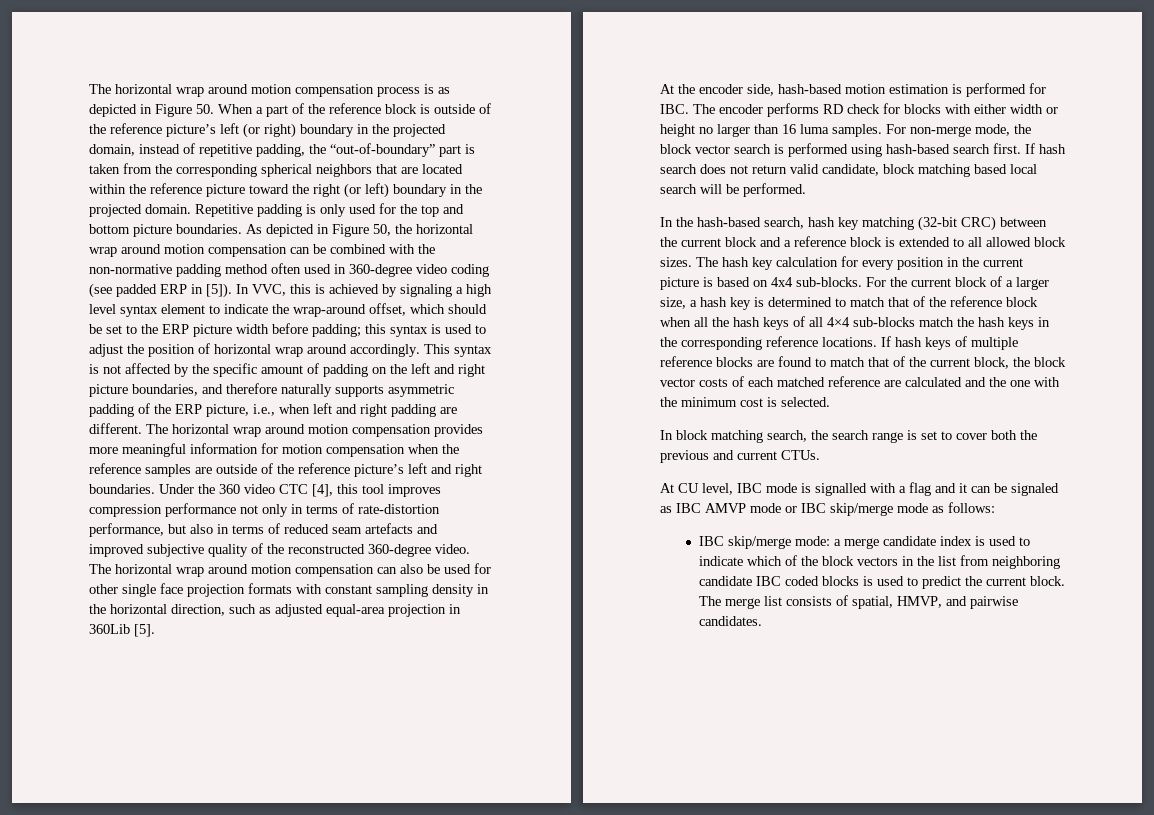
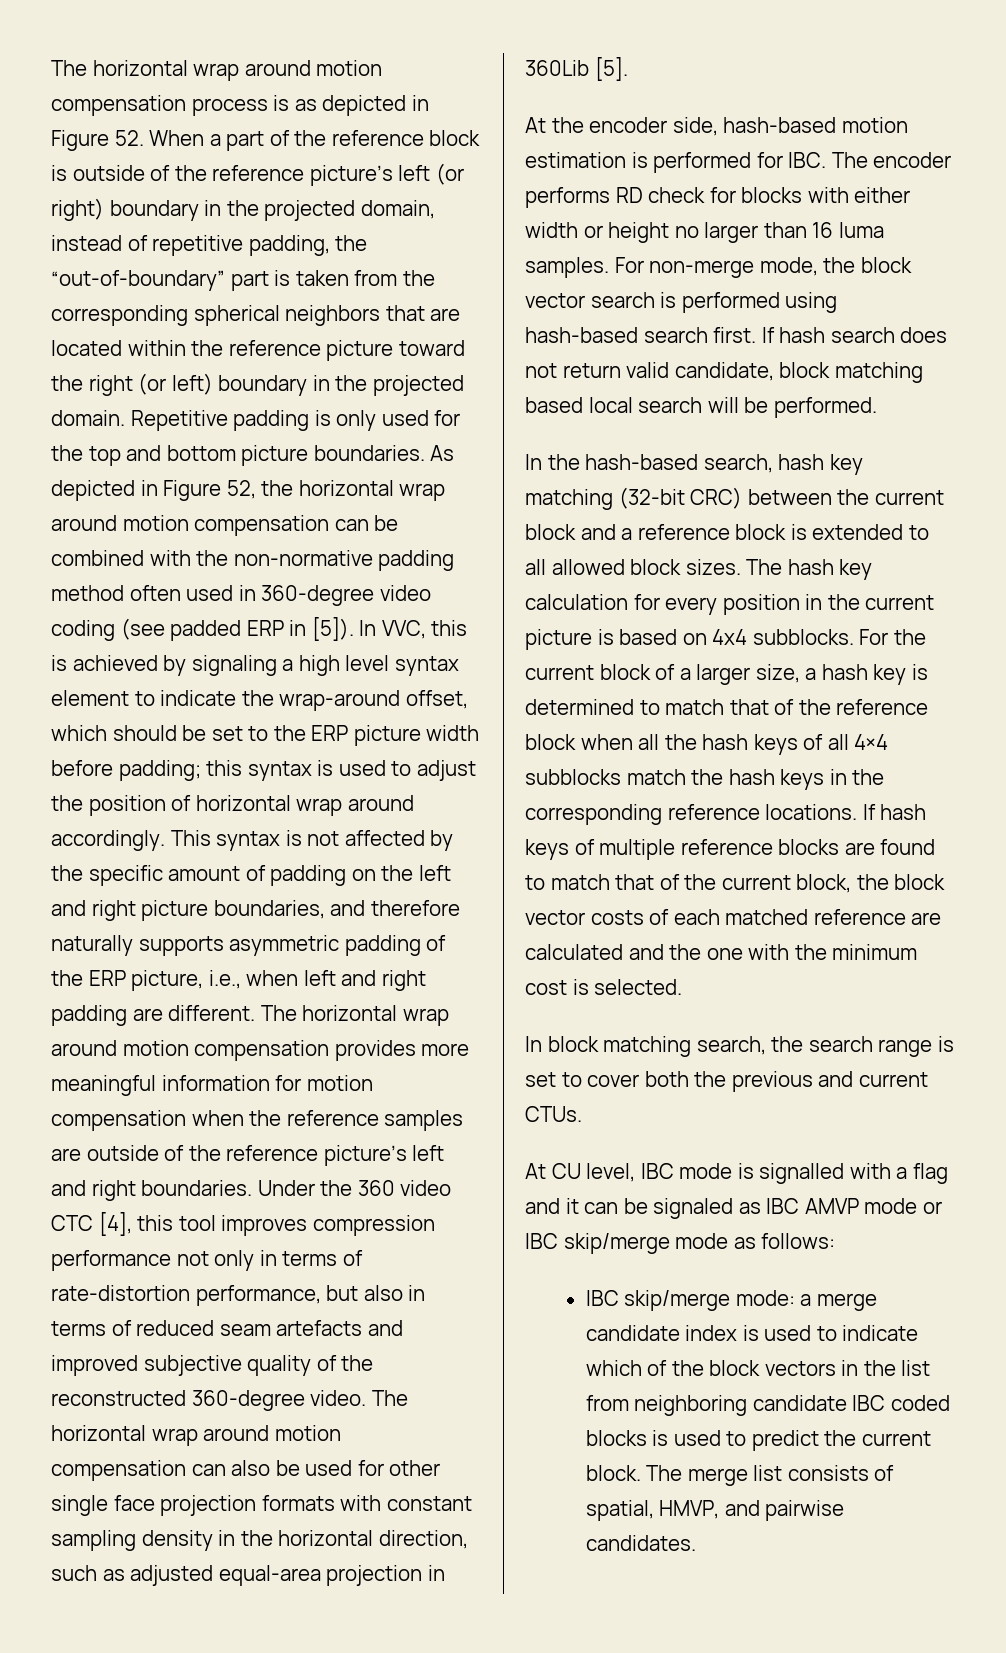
- The horizontal wrap around motion compensation process is as depicted in Figure 50. When a part of the reference block is outside of the reference picture’s left (or right) boundary in the projected domain, instead of repetitive padding, the “out-of-boundary” part is taken from the corresponding spherical neighbors that are located within the reference picture toward the right (or left) boundary in the projected domain.
+ The horizontal wrap around motion compensation process is as depicted in Figure 52. When a part of the reference block is outside of the reference picture’s left (or right) boundary in the projected domain, instead of repetitive padding, the “out-of-boundary” part is taken from the corresponding spherical neighbors that are located within the reference picture toward the right (or left) boundary in the projected domain.
- As depicted in Figure 50, the horizontal wrap around motion compensation can be combined with the non-normative padding method often used in 360-degree video coding (see padded ERP in [5]).
+ As depicted in Figure 52, the horizontal wrap around motion compensation can be combined with the non-normative padding method often used in 360-degree video coding (see padded ERP in [5]).
- The hash key calculation for every position in the current picture is based on 4x4 sub-blocks.
+ The hash key calculation for every position in the current picture is based on 4x4 subblocks.
- For the current block of a larger size, a hash key is determined to match that of the reference block when all the hash keys of all 4×4 sub-blocks match the hash keys in the corresponding reference locations.
+ For the current block of a larger size, a hash key is determined to match that of the reference block when all the hash keys of all 4×4 subblocks match the hash keys in the corresponding reference locations.

